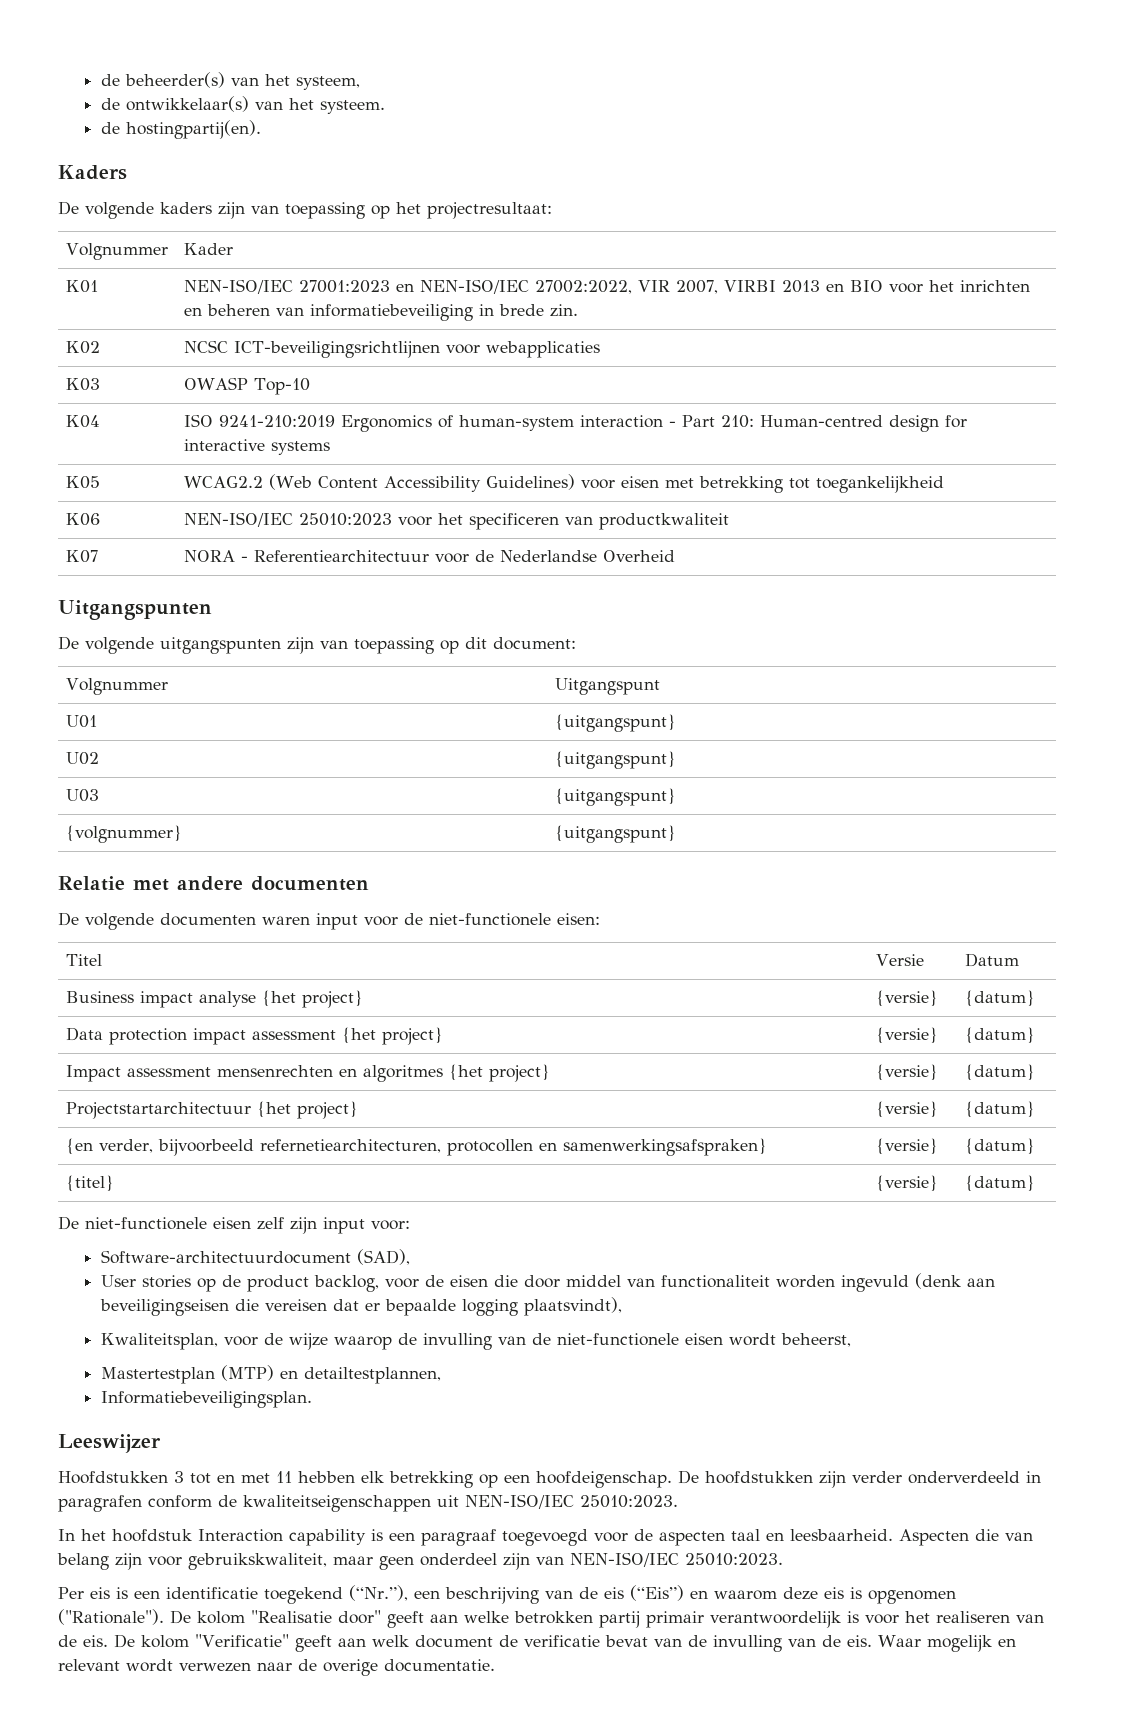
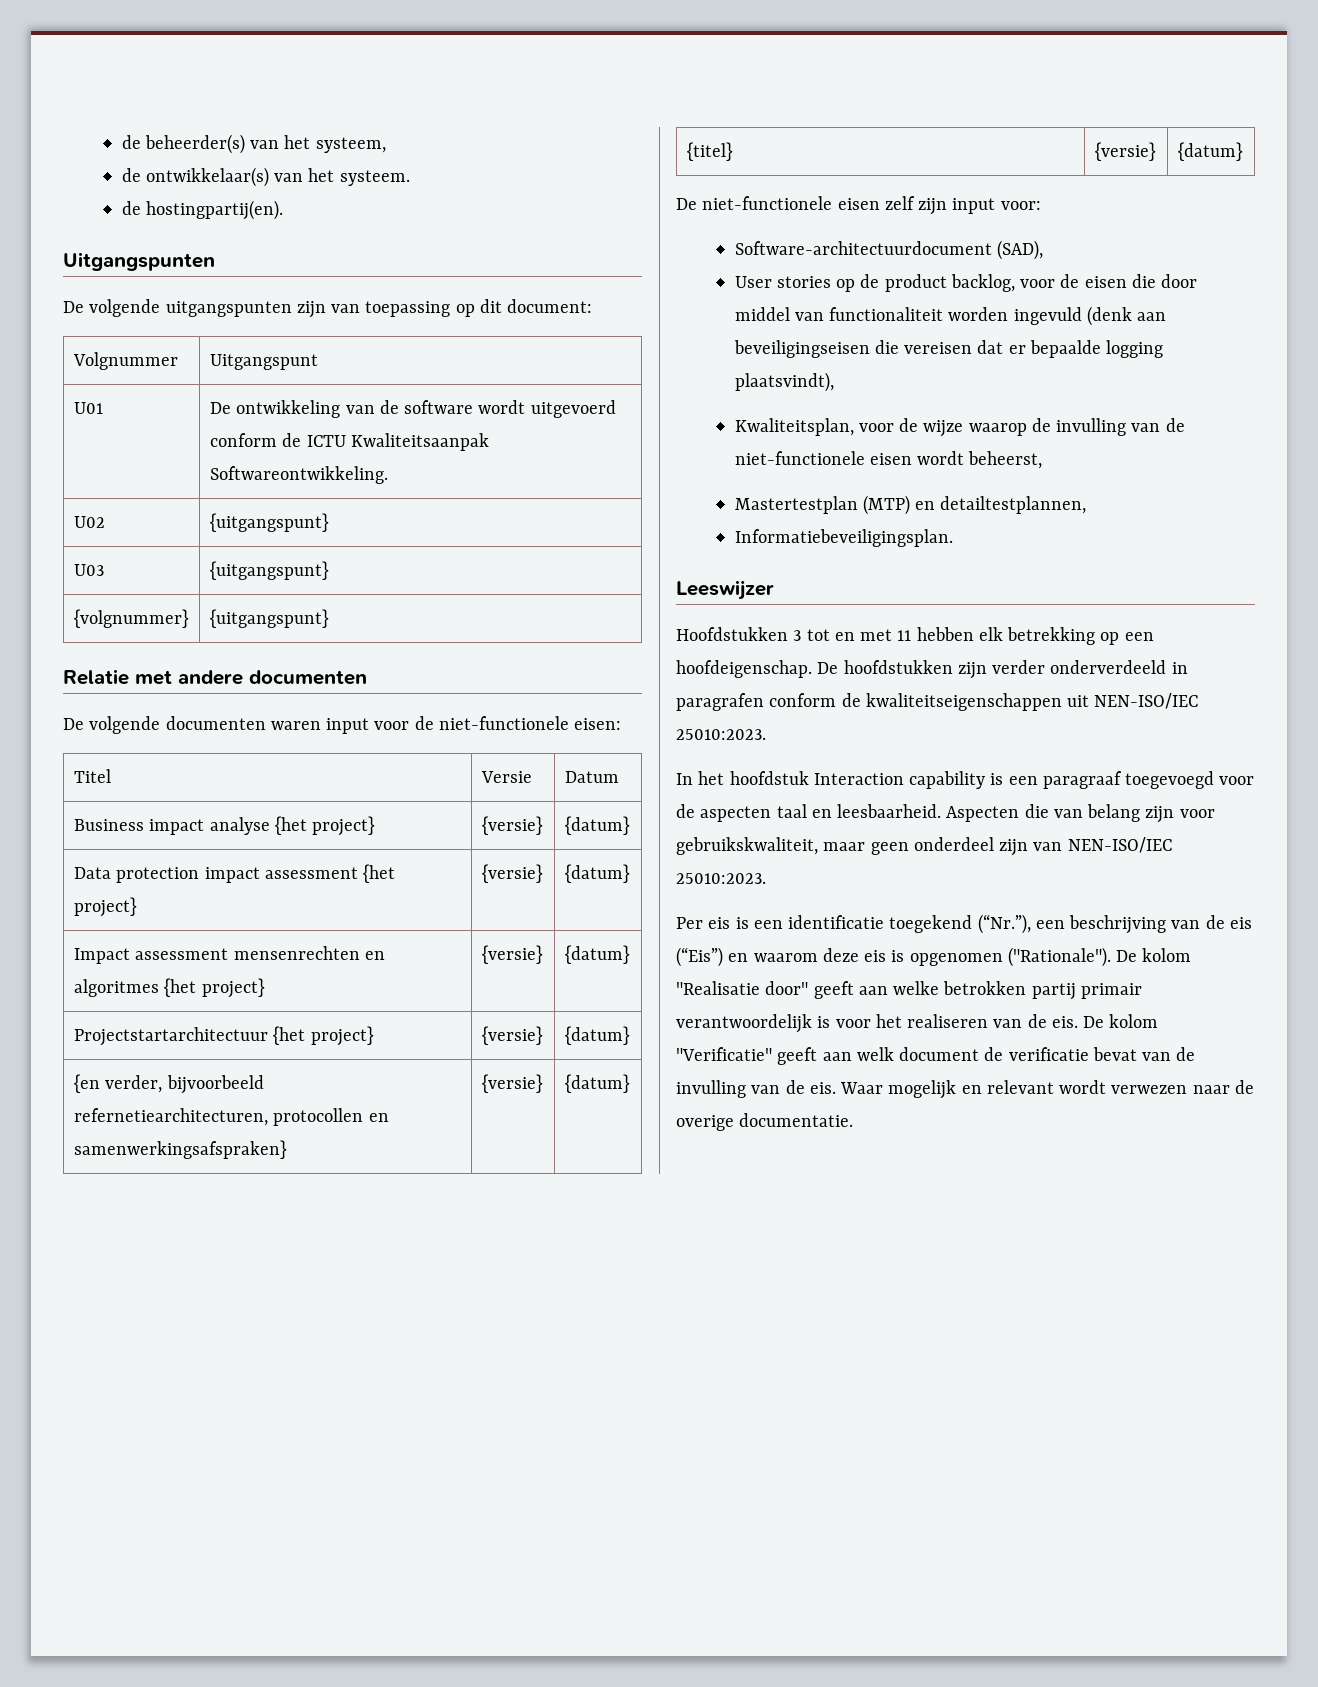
- Kaders
- De volgende kaders zijn van toepassing op het projectresultaat:
- Volgnummer | Kader
- K01 | NEN-ISO/IEC 27001:2023 en NEN-ISO/IEC 27002:2022, VIR 2007, VIRBI 2013 en BIO voor het inrichten en beheren van informatiebeveiliging in brede zin.
- K02 | NCSC ICT-beveiligingsrichtlijnen voor webapplicaties
- K03 | OWASP Top-10
- K04 | ISO 9241-210:2019 Ergonomics of human-system interaction - Part 210: Human-centred design for interactive systems
- K05 | WCAG2.2 (Web Content Accessibility Guidelines) voor eisen met betrekking tot toegankelijkheid
- K06 | NEN-ISO/IEC 25010:2023 voor het specificeren van productkwaliteit
- K07 | NORA - Referentiearchitectuur voor de Nederlandse Overheid
- U01 | {uitgangspunt}
+ U01 | De ontwikkeling van de software wordt uitgevoerd conform de ICTU Kwaliteitsaanpak Softwareontwikkeling.

